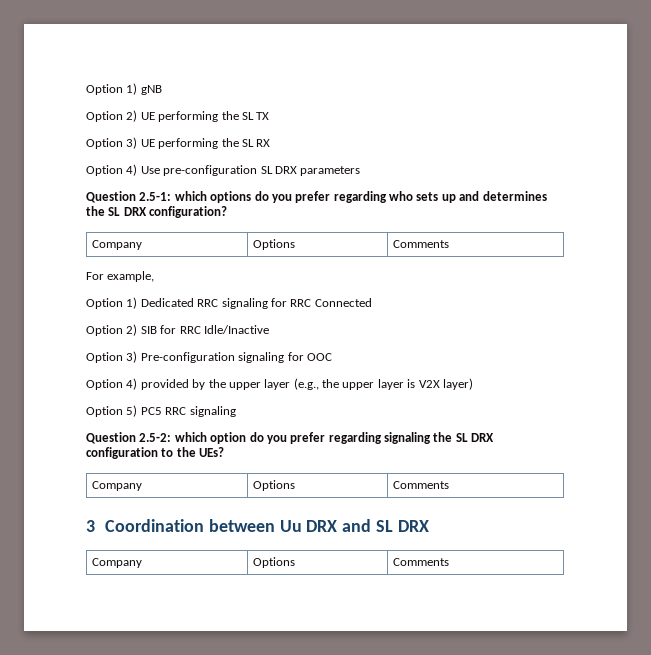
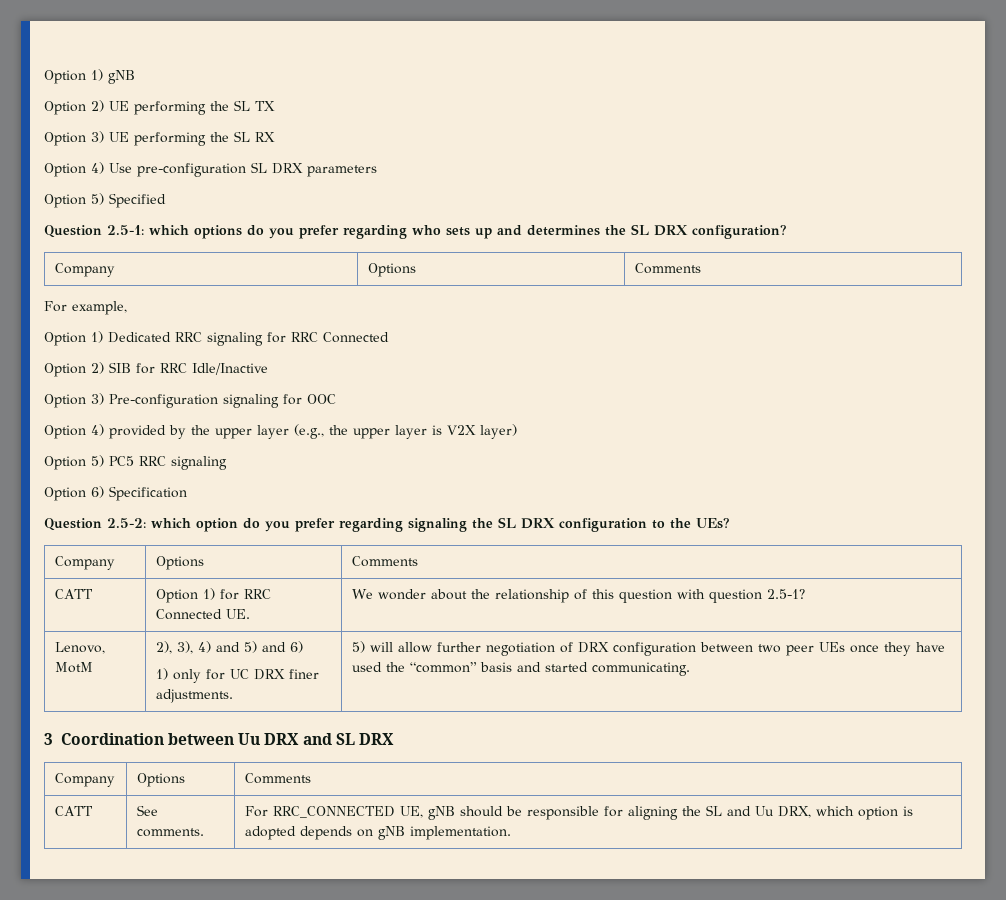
+ Option 5) Specified
+ Option 6) Specification
+ CATT | Option 1) for RRC Connected UE. | We wonder about the relationship of this question with question 2.5-1?
+ Lenovo, MotM | 2), 3), 4) and 5) and 6)
+ 1) only for UC DRX finer adjustments. | 5) will allow further negotiation of DRX configuration between two peer UEs once they have used the “common” basis and started communicating.
+ CATT | See comments. | For RRC_CONNECTED UE, gNB should be responsible for aligning the SL and Uu DRX, which option is adopted depends on gNB implementation.

